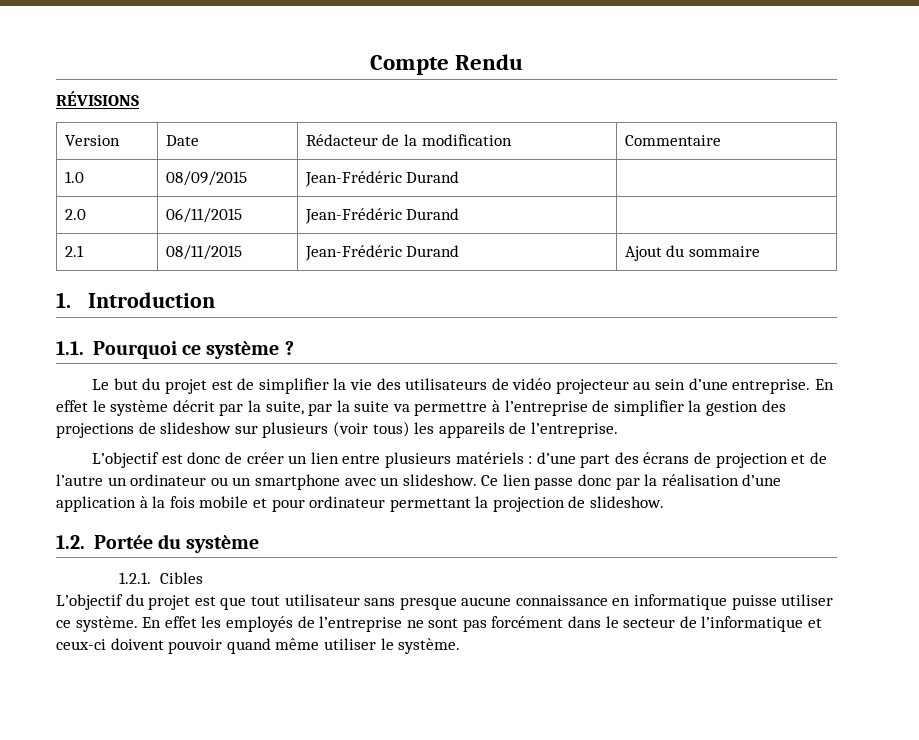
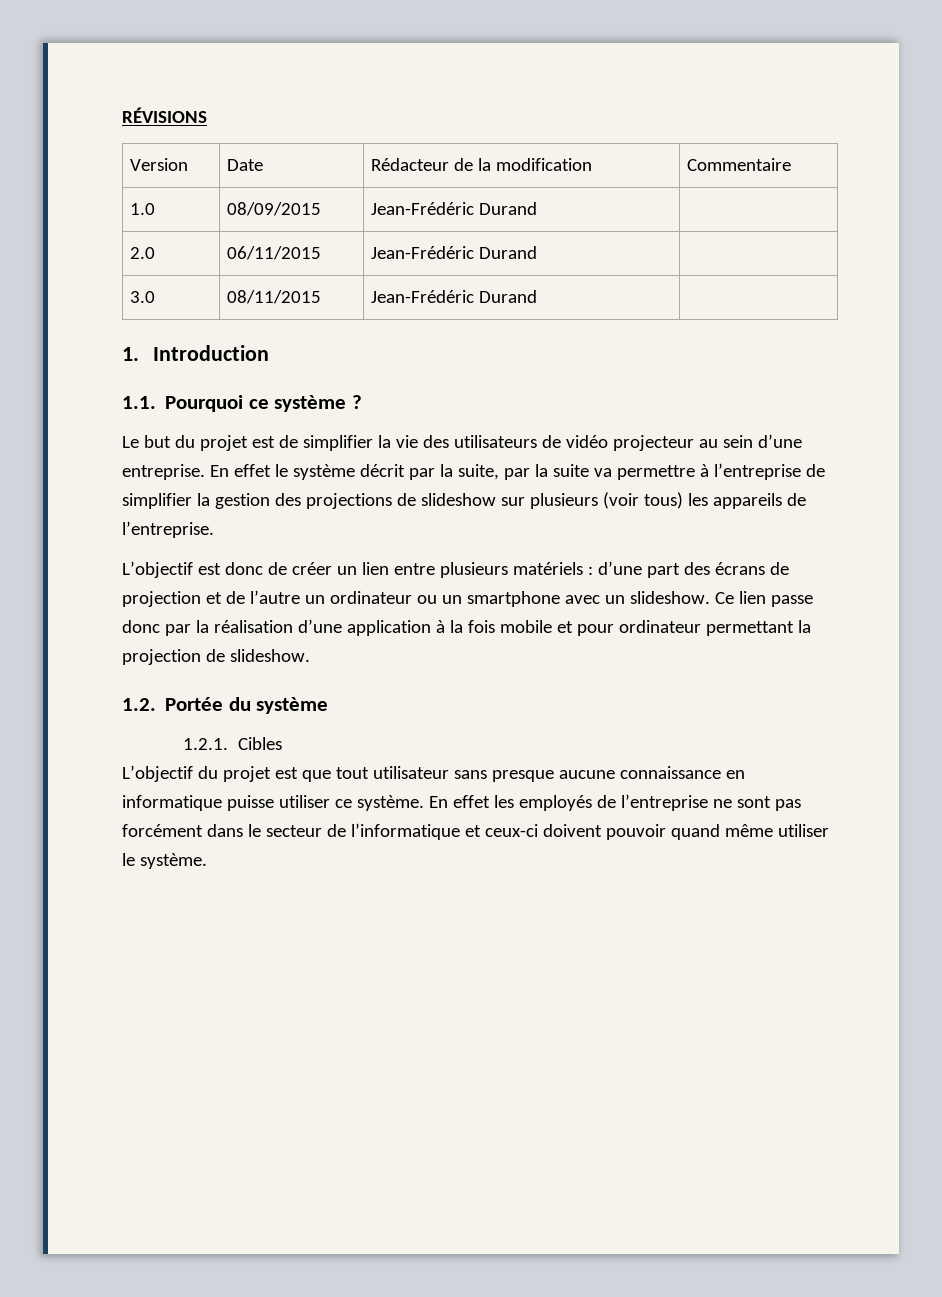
- Compte Rendu
- 2.1 | 08/11/2015 | Jean-Frédéric Durand | Ajout du sommaire
+ 3.0 | 08/11/2015 | Jean-Frédéric Durand |

